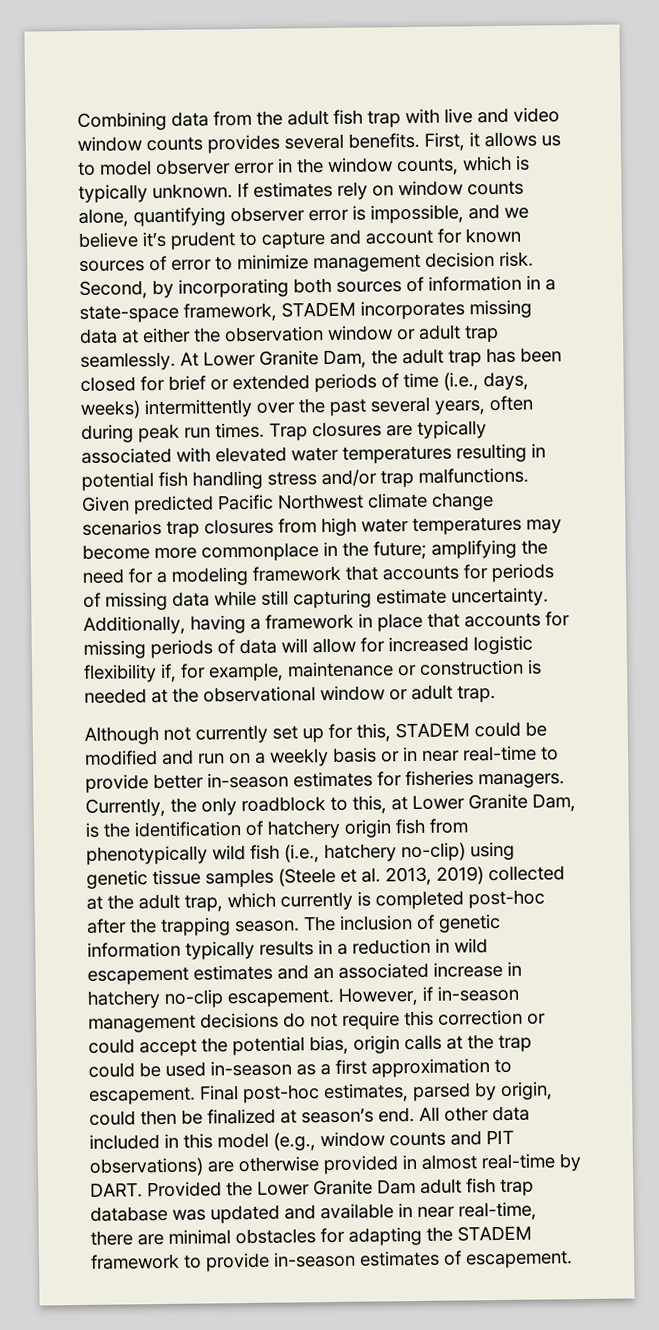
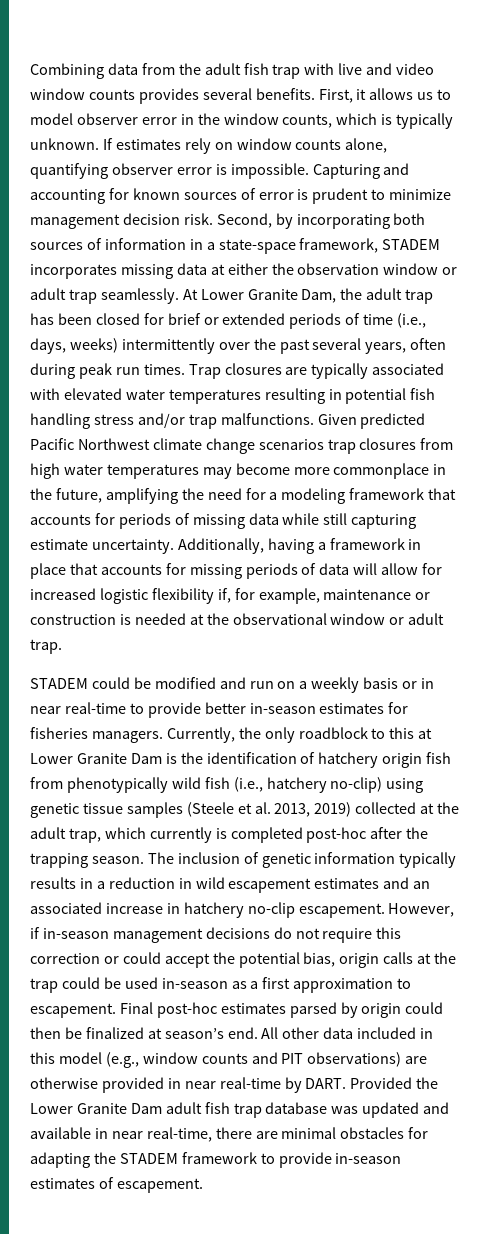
- If estimates rely on window counts alone, quantifying observer error is impossible, and we believe it’s prudent to capture and account for known sources of error to minimize management decision risk.
+ If estimates rely on window counts alone, quantifying observer error is impossible. Capturing and accounting for known sources of error is prudent to minimize management decision risk.
- Given predicted Pacific Northwest climate change scenarios trap closures from high water temperatures may become more commonplace in the future; amplifying the need for a modeling framework that accounts for periods of missing data while still capturing estimate uncertainty.
+ Given predicted Pacific Northwest climate change scenarios trap closures from high water temperatures may become more commonplace in the future, amplifying the need for a modeling framework that accounts for periods of missing data while still capturing estimate uncertainty.
- Although not currently set up for this, STADEM could be modified and run on a weekly basis or in near real-time to provide better in-season estimates for fisheries managers.
+ STADEM could be modified and run on a weekly basis or in near real-time to provide better in-season estimates for fisheries managers.
- Currently, the only roadblock to this, at Lower Granite Dam, is the identification of hatchery origin fish from phenotypically wild fish (i.e., hatchery no-clip) using genetic tissue samples (Steele et al. 2013, 2019) collected at the adult trap, which currently is completed post-hoc after the trapping season.
+ Currently, the only roadblock to this at Lower Granite Dam is the identification of hatchery origin fish from phenotypically wild fish (i.e., hatchery no-clip) using genetic tissue samples (Steele et al. 2013, 2019) collected at the adult trap, which currently is completed post-hoc after the trapping season.
- Final post-hoc estimates, parsed by origin, could then be finalized at season’s end.
+ Final post-hoc estimates parsed by origin could then be finalized at season’s end.
- All other data included in this model (e.g., window counts and PIT observations) are otherwise provided in almost real-time by DART.
+ All other data included in this model (e.g., window counts and PIT observations) are otherwise provided in near real-time by DART.

